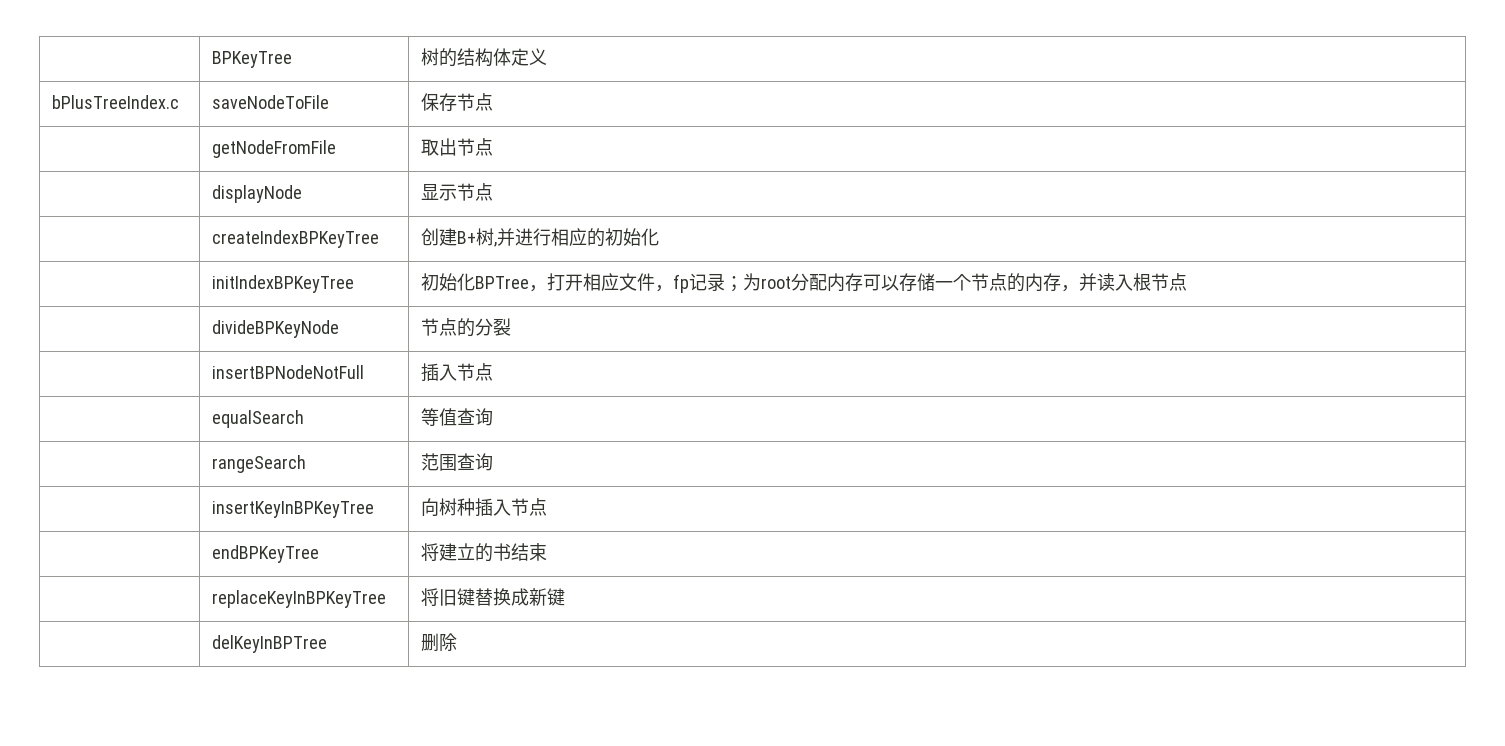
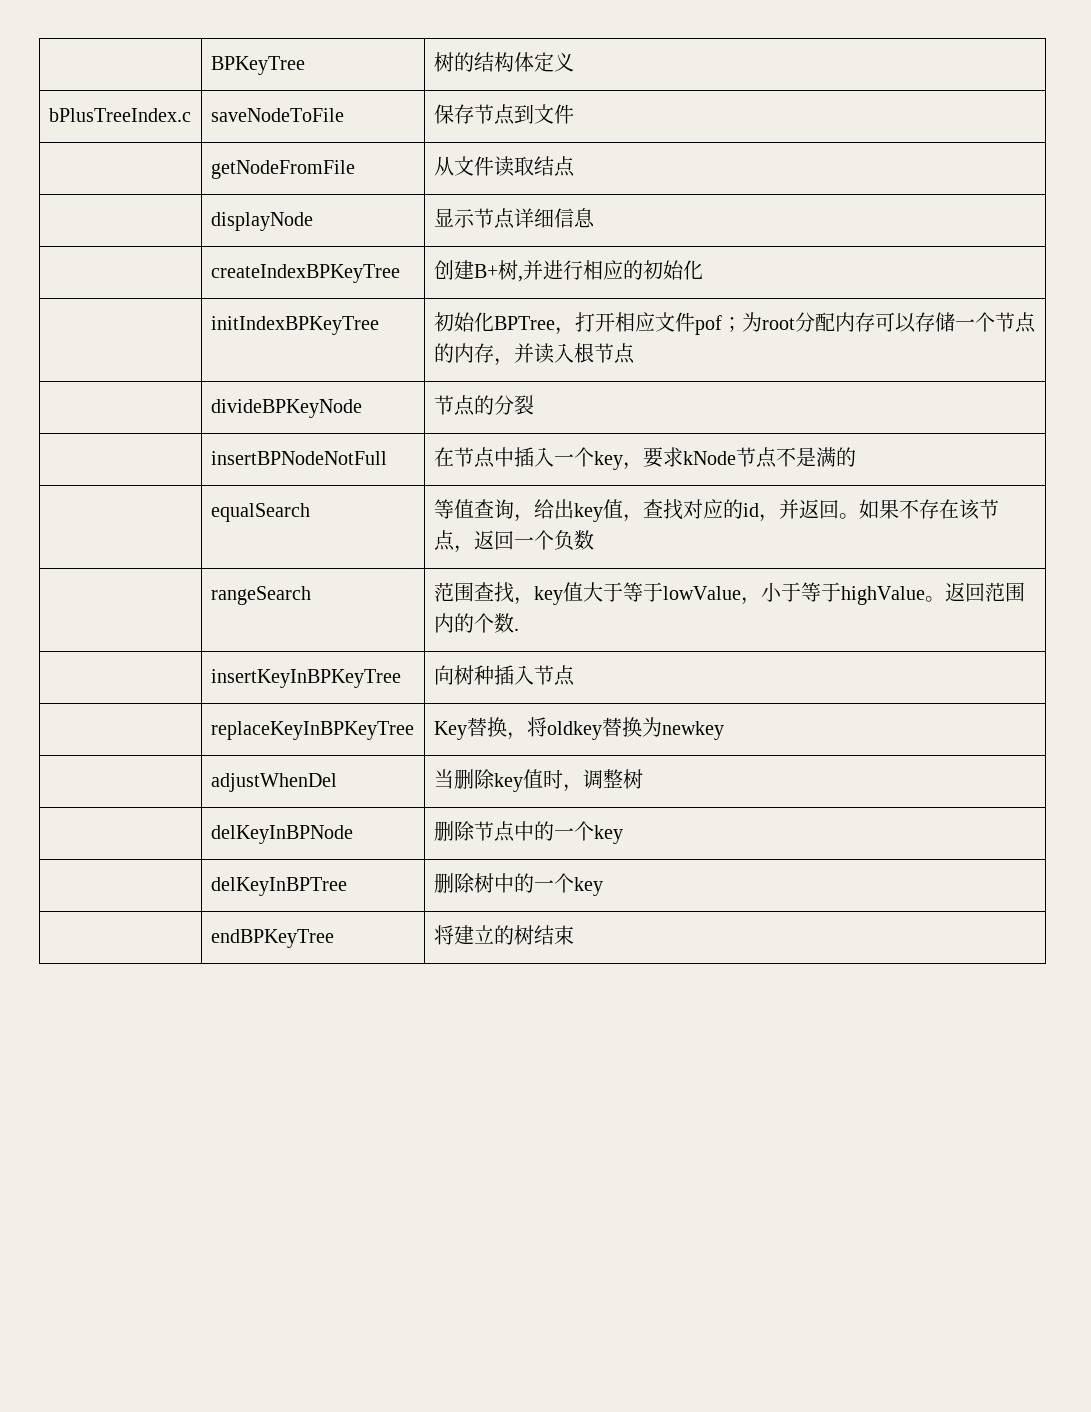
- bPlusTreeIndex.c | saveNodeToFile | 保存节点
+ bPlusTreeIndex.c | saveNodeToFile | 保存节点到文件
- | getNodeFromFile | 取出节点
+ | getNodeFromFile | 从文件读取结点
- | displayNode | 显示节点
+ | displayNode | 显示节点详细信息
- | initIndexBPKeyTree | 初始化BPTree，打开相应文件，fp记录；为root分配内存可以存储一个节点的内存，并读入根节点
+ | initIndexBPKeyTree | 初始化BPTree，打开相应文件pof；为root分配内存可以存储一个节点的内存，并读入根节点
- | insertBPNodeNotFull | 插入节点
+ | insertBPNodeNotFull | 在节点中插入一个key，要求kNode节点不是满的
- | equalSearch | 等值查询
- | rangeSearch | 范围查询
+ | equalSearch | 等值查询，给出key值，查找对应的id，并返回。如果不存在该节点，返回一个负数
+ | rangeSearch | 范围查找，key值大于等于lowValue，小于等于highValue。返回范围内的个数.
+ | replaceKeyInBPKeyTree | Key替换，将oldkey替换为newkey
+ | adjustWhenDel | 当删除key值时，调整树
+ | delKeyInBPNode | 删除节点中的一个key
+ | delKeyInBPTree | 删除树中的一个key
- | endBPKeyTree | 将建立的书结束
+ | endBPKeyTree | 将建立的树结束
- | replaceKeyInBPKeyTree | 将旧键替换成新键
- | delKeyInBPTree | 删除

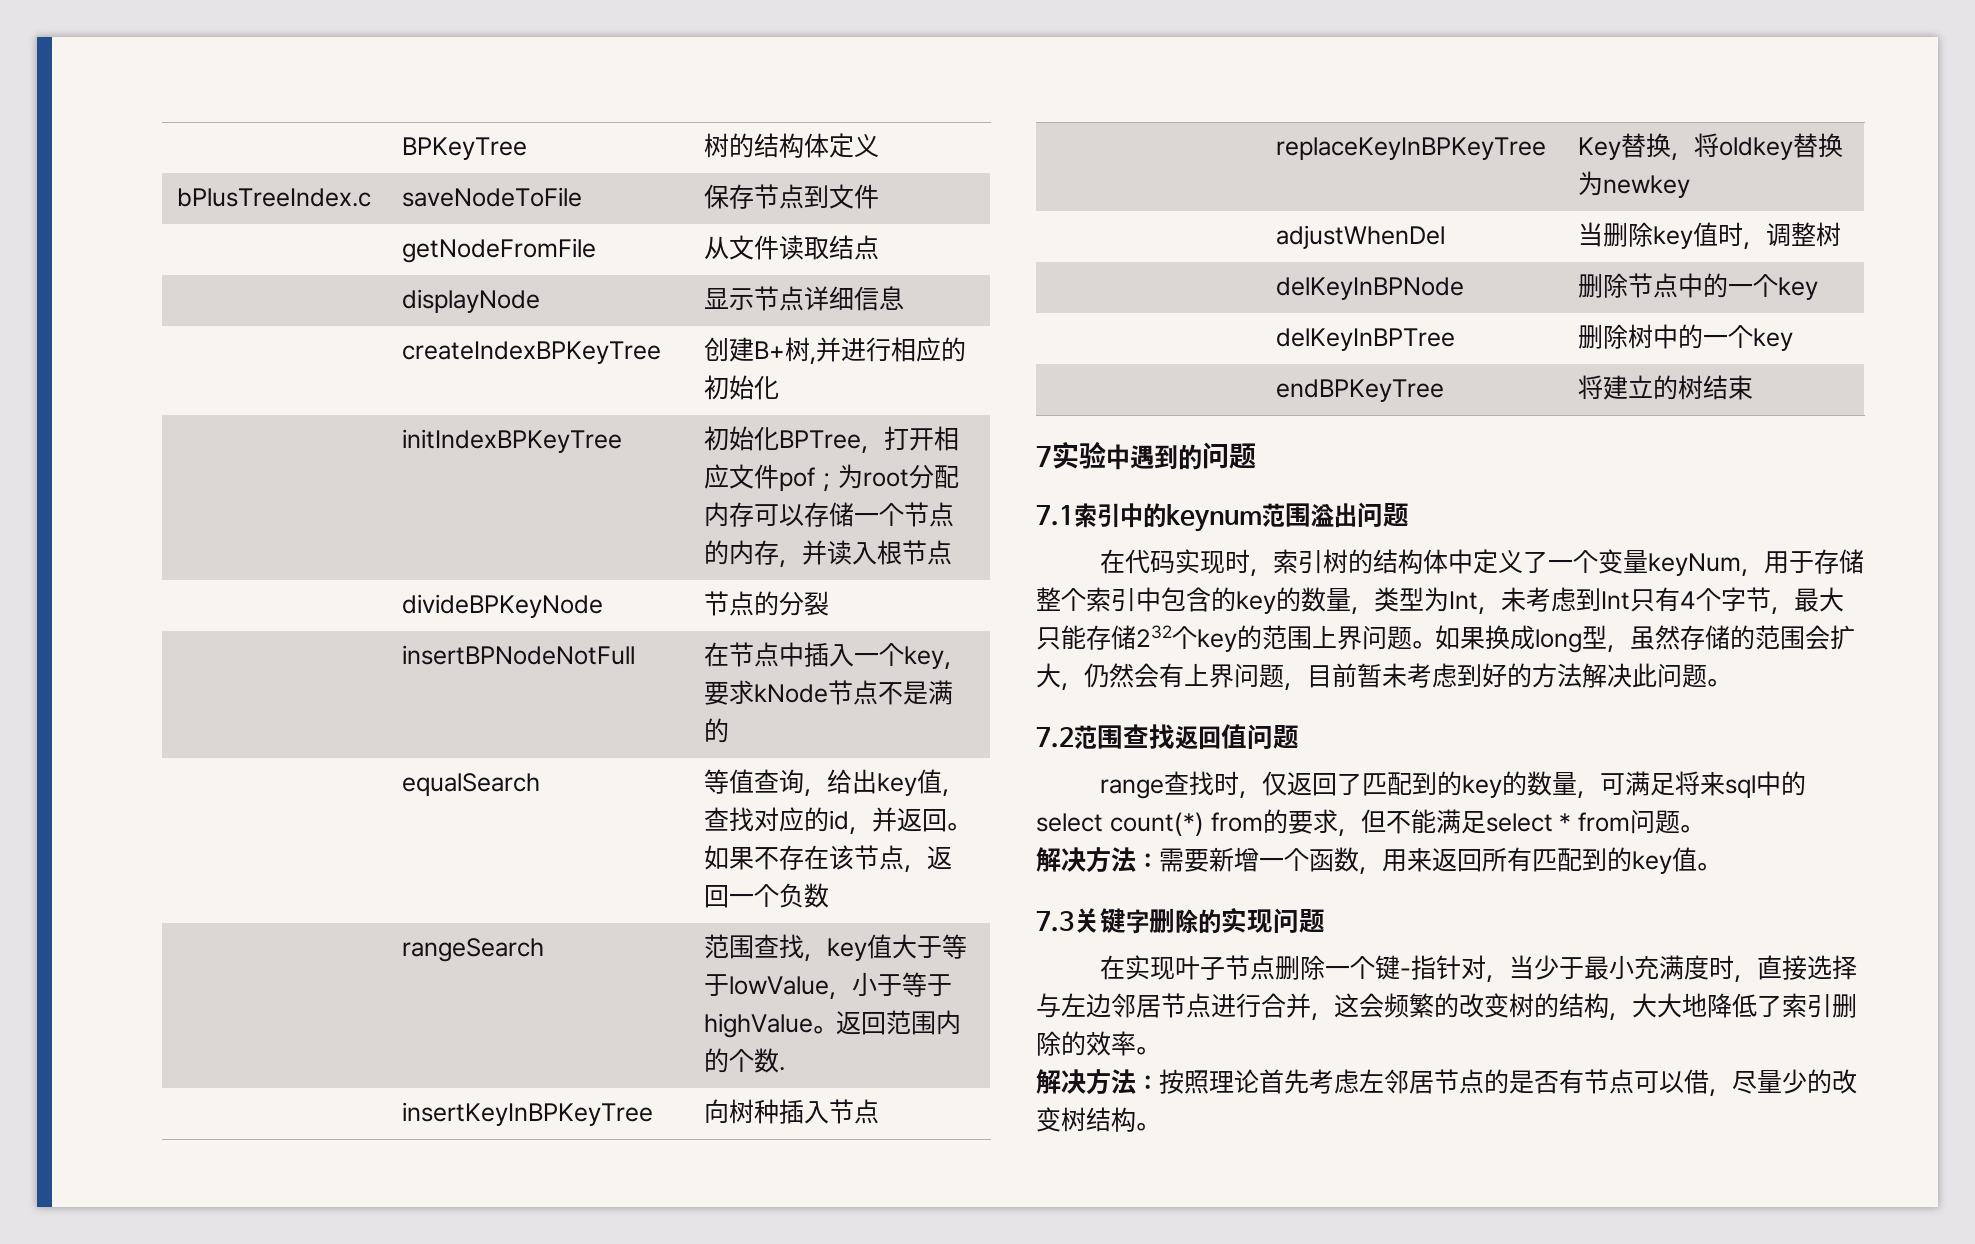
+ 7实验中遇到的问题
+ 7.1索引中的keynum范围溢出问题
+ 在代码实现时，索引树的结构体中定义了一个变量keyNum，用于存储整个索引中包含的key的数量，类型为Int，未考虑到Int只有4个字节，最大只能存储232个key的范围上界问题。如果换成long型，虽然存储的范围会扩大，仍然会有上界问题，目前暂未考虑到好的方法解决此问题。
+ 7.2范围查找返回值问题
+ range查找时，仅返回了匹配到的key的数量，可满足将来sql中的select count(*) from的要求，但不能满足select * from问题。
+ 解决方法：需要新增一个函数，用来返回所有匹配到的key值。
+ 7.3关键字删除的实现问题
+ 在实现叶子节点删除一个键-指针对，当少于最小充满度时，直接选择与左边邻居节点进行合并，这会频繁的改变树的结构，大大地降低了索引删除的效率。
+ 解决方法：按照理论首先考虑左邻居节点的是否有节点可以借，尽量少的改变树结构。

